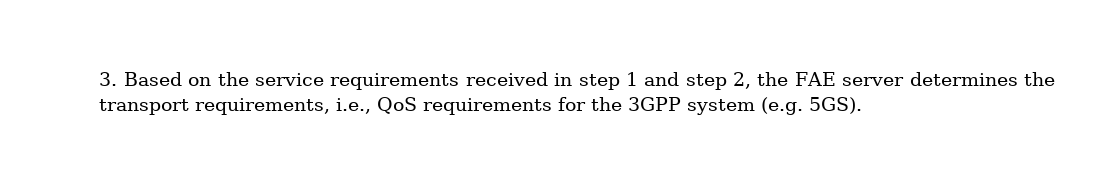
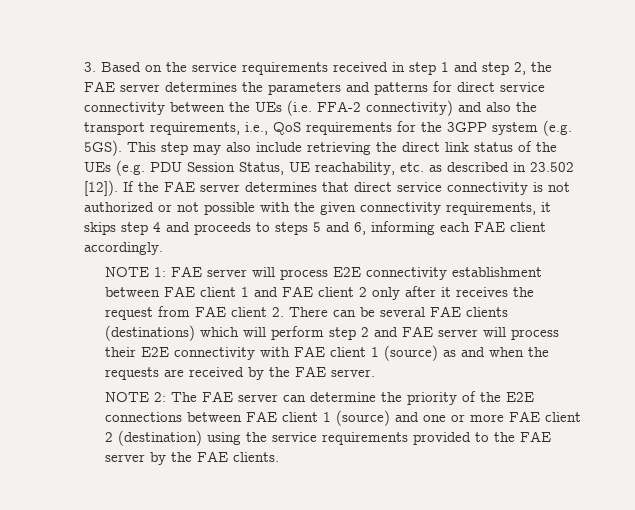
- 3. Based on the service requirements received in step 1 and step 2, the FAE server determines the transport requirements, i.e., QoS requirements for the 3GPP system (e.g. 5GS).
+ 3. Based on the service requirements received in step 1 and step 2, the FAE server determines the parameters and patterns for direct service connectivity between the UEs (i.e. FFA-2 connectivity) and also the transport requirements, i.e., QoS requirements for the 3GPP system (e.g. 5GS).
+ This step may also include retrieving the direct link status of the UEs (e.g. PDU Session Status, UE reachability, etc. as described in 23.502 [12]). If the FAE server determines that direct service connectivity is not authorized or not possible with the given connectivity requirements, it skips step 4 and proceeds to steps 5 and 6, informing each FAE client accordingly.
+ NOTE 1: FAE server will process E2E connectivity establishment between FAE client 1 and FAE client 2 only after it receives the request from FAE client 2. There can be several FAE clients (destinations) which will perform step 2 and FAE server will process their E2E connectivity with FAE client 1 (source) as and when the requests are received by the FAE server.
+ NOTE 2: The FAE server can determine the priority of the E2E connections between FAE client 1 (source) and one or more FAE client 2 (destination) using the service requirements provided to the FAE server by the FAE clients.

